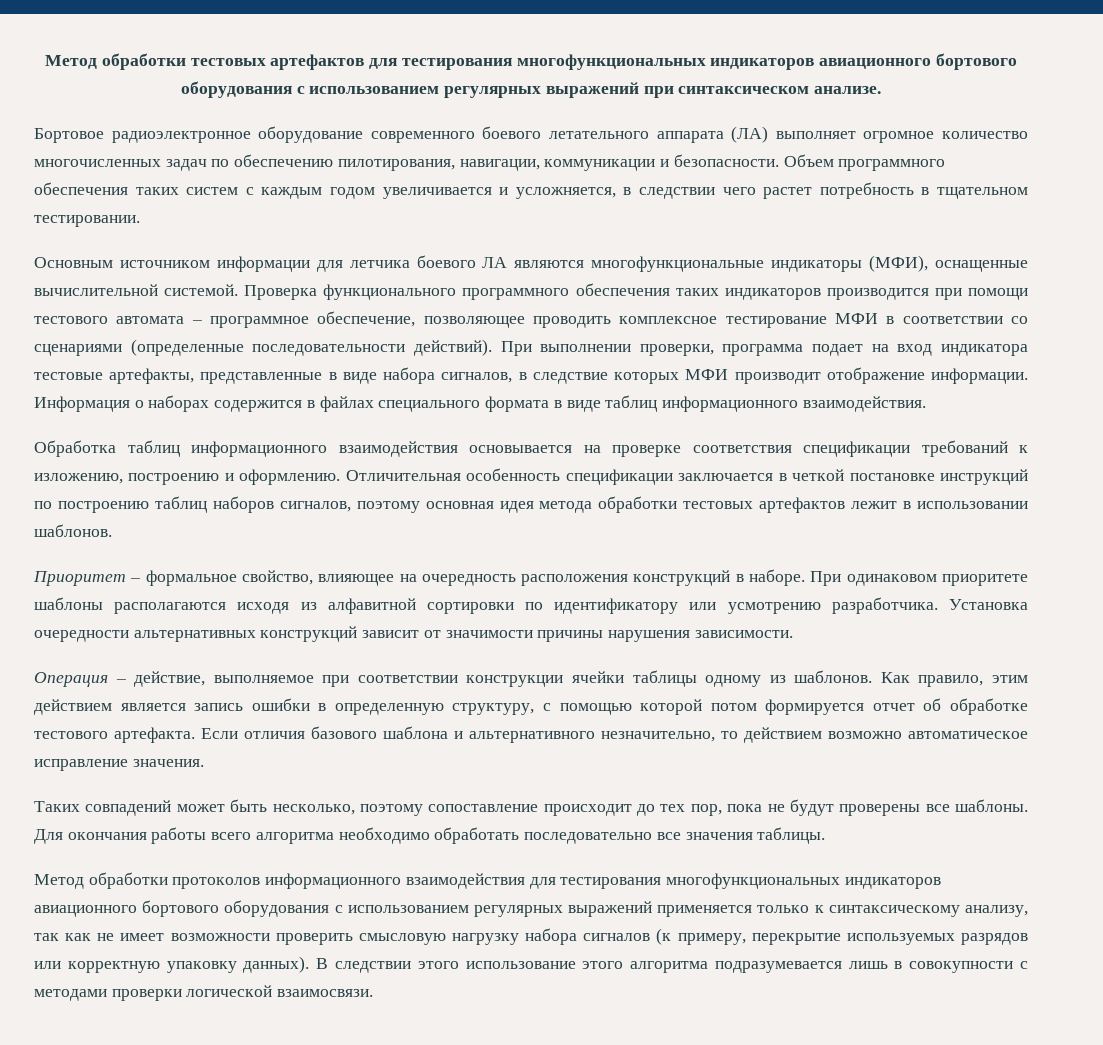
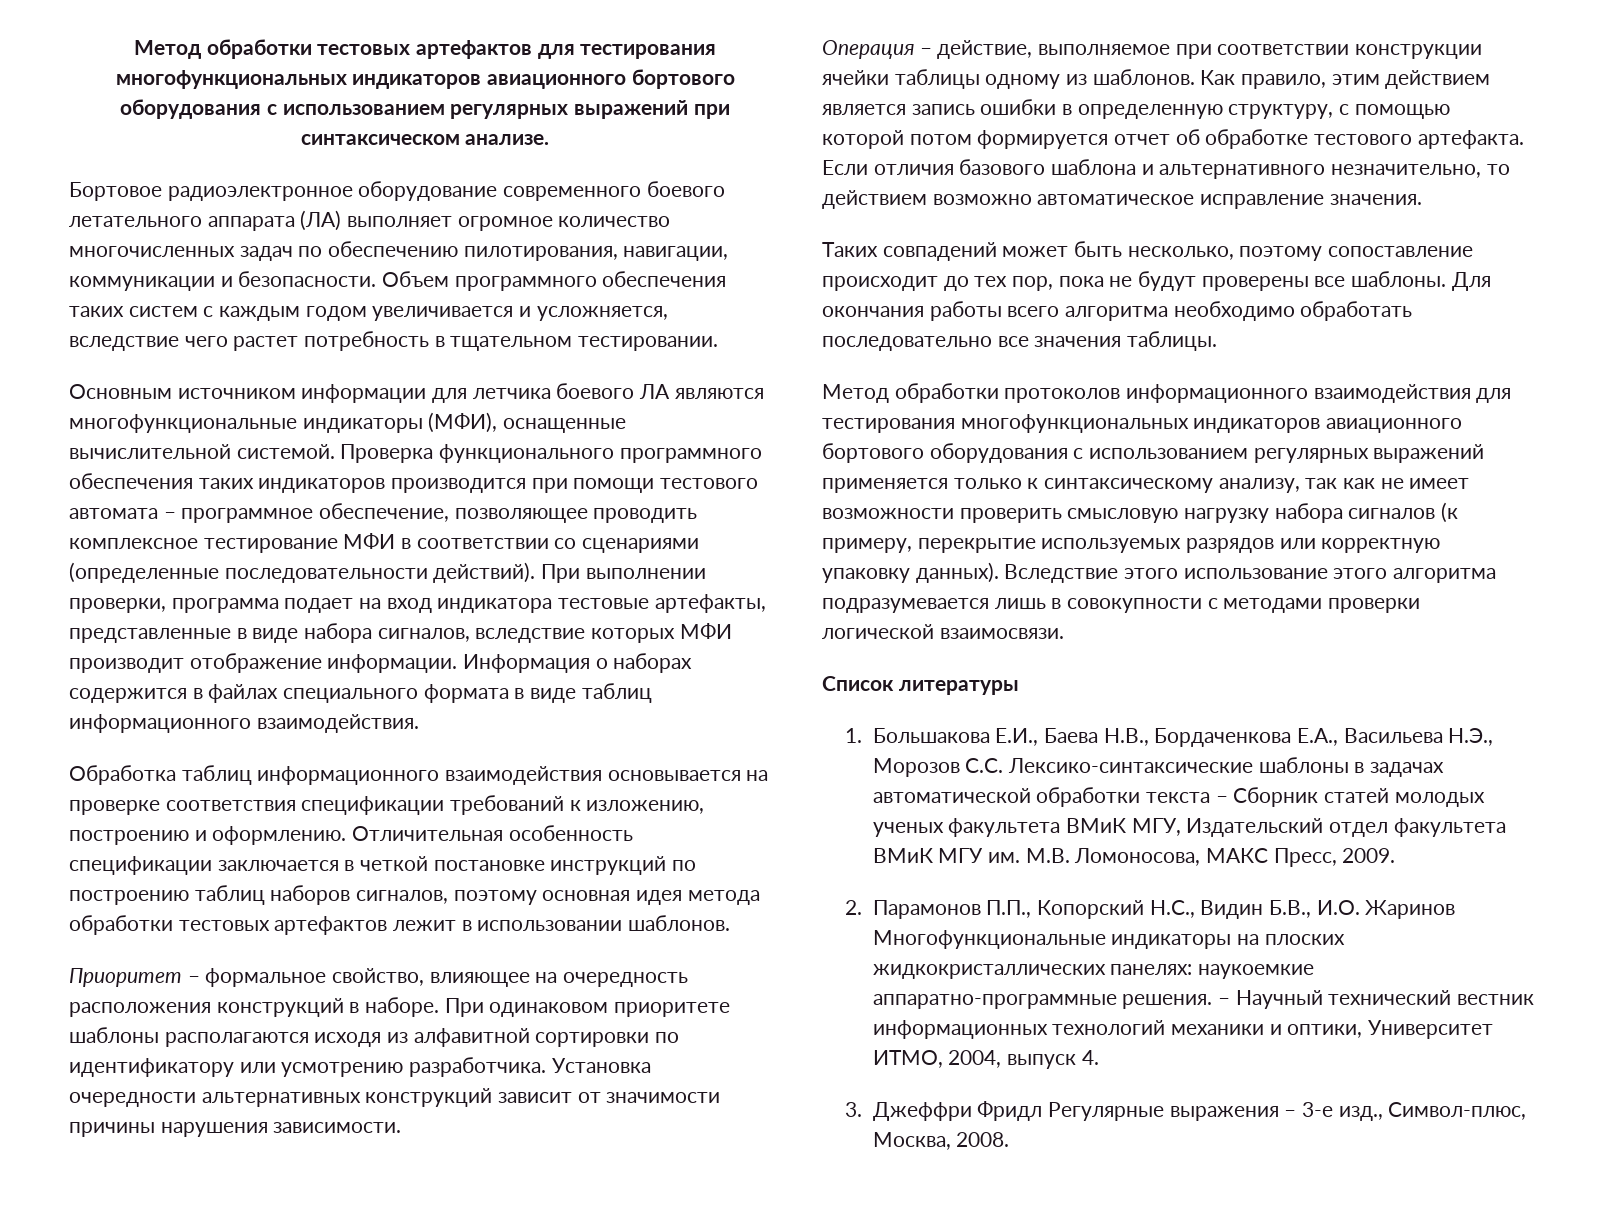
- Объем программного обеспечения таких систем с каждым годом увеличивается и усложняется, в следствии чего растет потребность в тщательном тестировании.
+ Объем программного обеспечения таких систем с каждым годом увеличивается и усложняется, вследствие чего растет потребность в тщательном тестировании.
- При выполнении проверки, программа подает на вход индикатора тестовые артефакты, представленные в виде набора сигналов, в следствие которых МФИ производит отображение информации.
+ При выполнении проверки, программа подает на вход индикатора тестовые артефакты, представленные в виде набора сигналов, вследствие которых МФИ производит отображение информации.
- В следствии этого использование этого алгоритма подразумевается лишь в совокупности с методами проверки логической взаимосвязи.
+ Вследствие этого использование этого алгоритма подразумевается лишь в совокупности с методами проверки логической взаимосвязи.
+ Список литературы
+ 1. Большакова Е.И., Баева Н.В., Бордаченкова Е.А., Васильева Н.Э., Морозов С.С. Лексико-синтаксические шаблоны в задачах автоматической обработки текста – Сборник статей молодых ученых факультета ВМиК МГУ, Издательский отдел факультета ВМиК МГУ им. М.В. Ломоносова, МАКС Пресс, 2009.
+ 2. Парамонов П.П., Копорский Н.С., Видин Б.В., И.О. Жаринов Многофункциональные индикаторы на плоских жидкокристаллических панелях: наукоемкие аппаратно-программные решения. – Научный технический вестник информационных технологий механики и оптики, Университет ИТМО, 2004, выпуск 4.
+ 3. Джеффри Фридл Регулярные выражения – 3-е изд., Символ-плюс, Москва, 2008.

